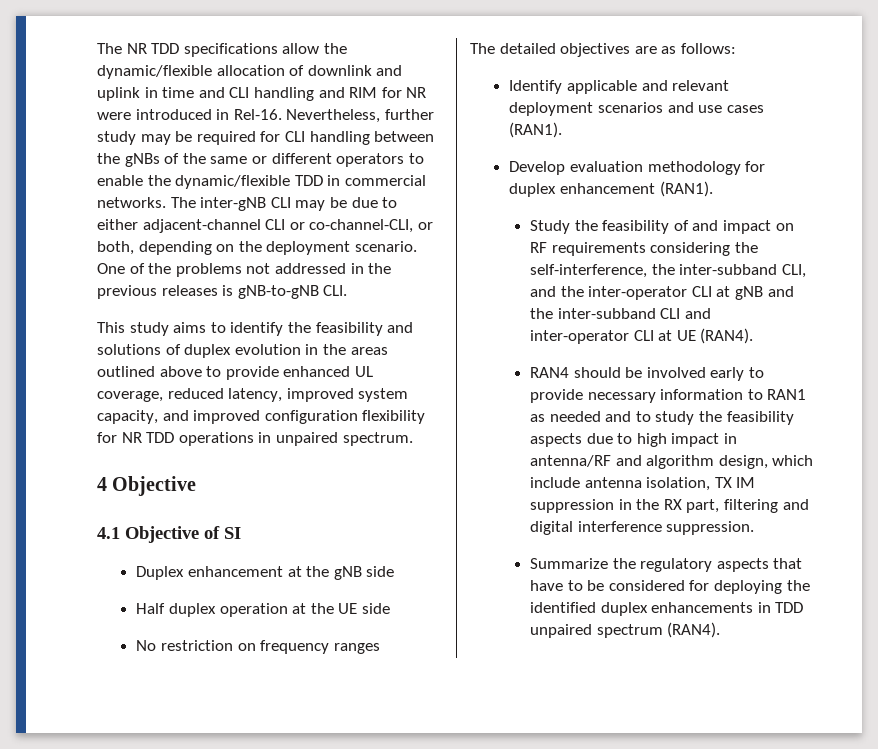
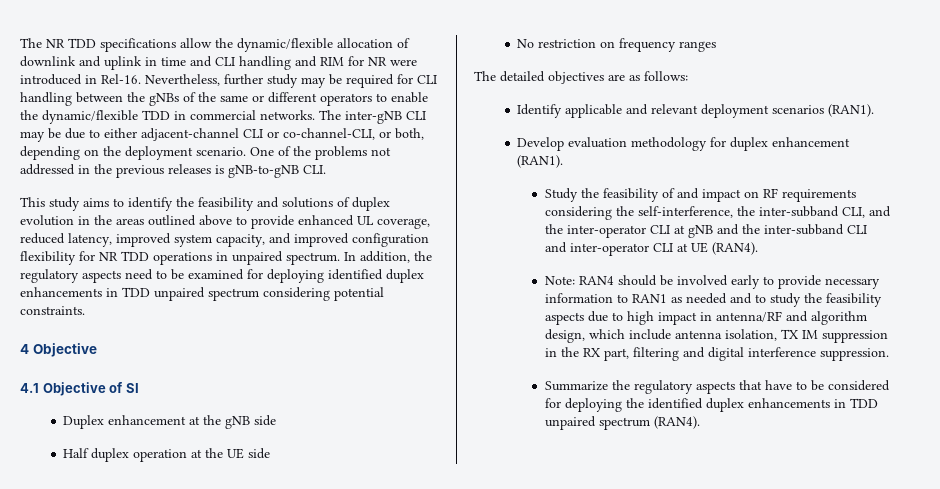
+ In addition, the regulatory aspects need to be examined for deploying identified duplex enhancements in TDD unpaired spectrum considering potential constraints.
- Identify applicable and relevant deployment scenarios and use cases (RAN1).
+ Identify applicable and relevant deployment scenarios (RAN1).
- RAN4 should be involved early to provide necessary information to RAN1 as needed and to study the feasibility aspects due to high impact in antenna/RF and algorithm design, which include antenna isolation, TX IM suppression in the RX part, filtering and digital interference suppression.
+ Note: RAN4 should be involved early to provide necessary information to RAN1 as needed and to study the feasibility aspects due to high impact in antenna/RF and algorithm design, which include antenna isolation, TX IM suppression in the RX part, filtering and digital interference suppression.

